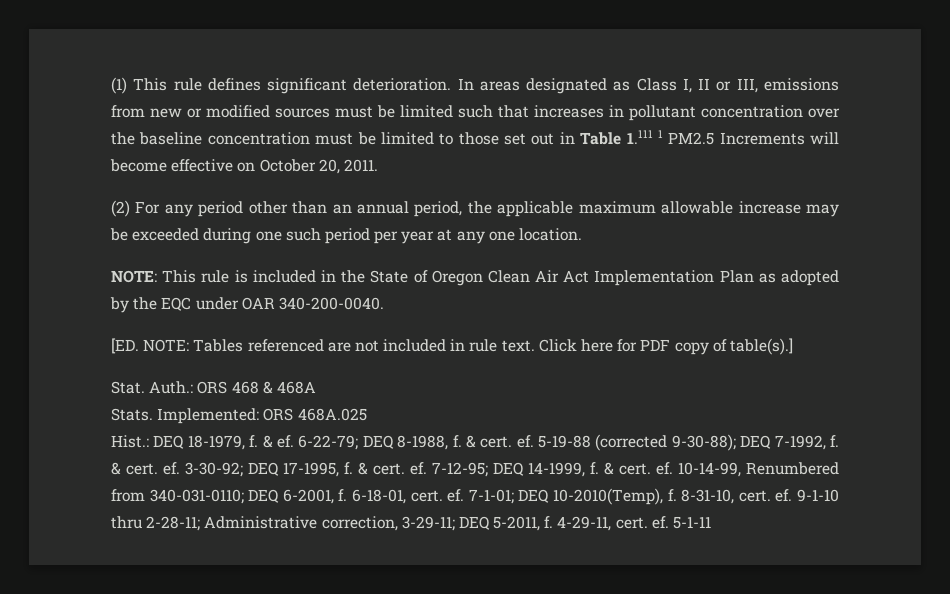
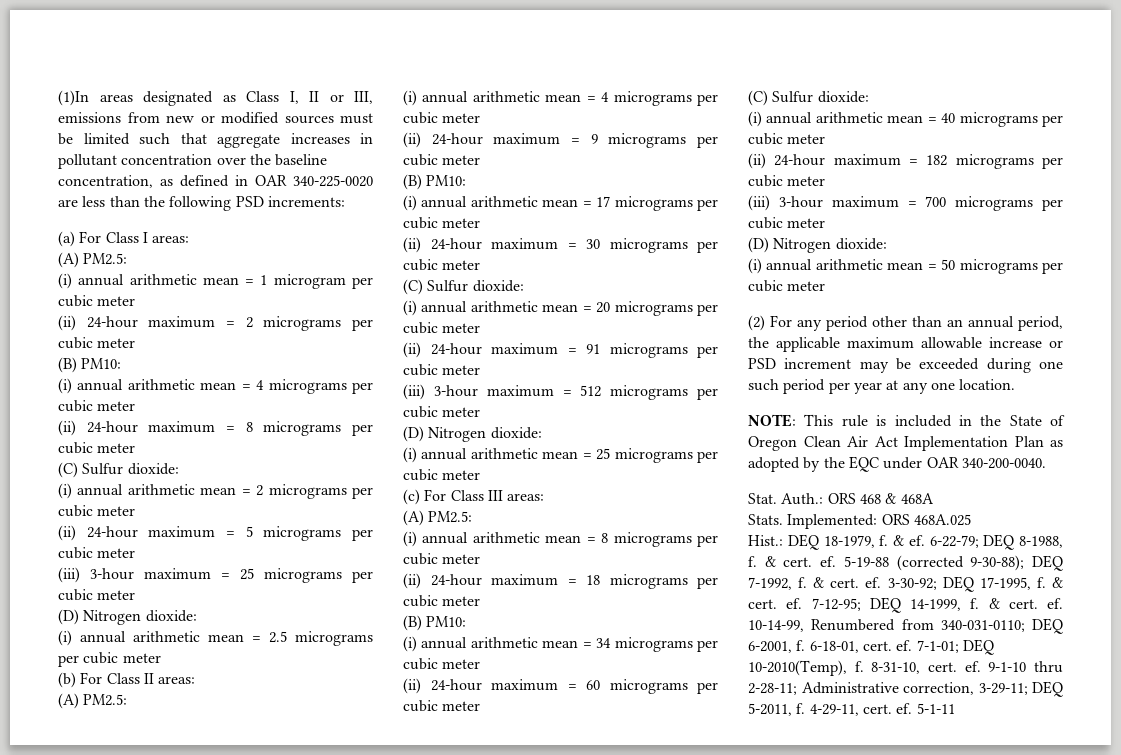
- (1) This rule defines significant deterioration. In areas designated as Class I, II or III, emissions from new or modified sources must be limited such that increases in pollutant concentration over the baseline concentration must be limited to those set out in Table 1.111 1 PM2.5 Increments will become effective on October 20, 2011.
+ (1)In areas designated as Class I, II or III, emissions from new or modified sources must be limited such that aggregate increases in pollutant concentration over the baseline concentration, as defined in OAR 340-225-0020 are less than the following PSD increments:
+ (a) For Class I areas:
+ (A) PM2.5:
+ (i) annual arithmetic mean = 1 microgram per cubic meter
+ (ii) 24-hour maximum = 2 micrograms per cubic meter
+ (B) PM10:
+ (i) annual arithmetic mean = 4 micrograms per cubic meter
+ (ii) 24-hour maximum = 8 micrograms per cubic meter
+ (C) Sulfur dioxide:
+ (i) annual arithmetic mean = 2 micrograms per cubic meter
+ (ii) 24-hour maximum = 5 micrograms per cubic meter
+ (iii) 3-hour maximum = 25 micrograms per cubic meter
+ (D) Nitrogen dioxide:
+ (i) annual arithmetic mean = 2.5 micrograms per cubic meter
+ (b) For Class II areas:
+ (A) PM2.5:
+ (i) annual arithmetic mean = 4 micrograms per cubic meter
+ (ii) 24-hour maximum = 9 micrograms per cubic meter
+ (B) PM10:
+ (i) annual arithmetic mean = 17 micrograms per cubic meter
+ (ii) 24-hour maximum = 30 micrograms per cubic meter
+ (C) Sulfur dioxide:
+ (i) annual arithmetic mean = 20 micrograms per cubic meter
+ (ii) 24-hour maximum = 91 micrograms per cubic meter
+ (iii) 3-hour maximum = 512 micrograms per cubic meter
+ (D) Nitrogen dioxide:
+ (i) annual arithmetic mean = 25 micrograms per cubic meter
+ (c) For Class III areas:
+ (A) PM2.5:
+ (i) annual arithmetic mean = 8 micrograms per cubic meter
+ (ii) 24-hour maximum = 18 micrograms per cubic meter
+ (B) PM10:
+ (i) annual arithmetic mean = 34 micrograms per cubic meter
+ (ii) 24-hour maximum = 60 micrograms per cubic meter
+ (C) Sulfur dioxide:
+ (i) annual arithmetic mean = 40 micrograms per cubic meter
+ (ii) 24-hour maximum = 182 micrograms per cubic meter
+ (iii) 3-hour maximum = 700 micrograms per cubic meter
+ (D) Nitrogen dioxide:
+ (i) annual arithmetic mean = 50 micrograms per cubic meter
- (2) For any period other than an annual period, the applicable maximum allowable increase may be exceeded during one such period per year at any one location.
+ (2) For any period other than an annual period, the applicable maximum allowable increase or PSD increment may be exceeded during one such period per year at any one location.
- [ED. NOTE: Tables referenced are not included in rule text. Click here for PDF copy of table(s).]

